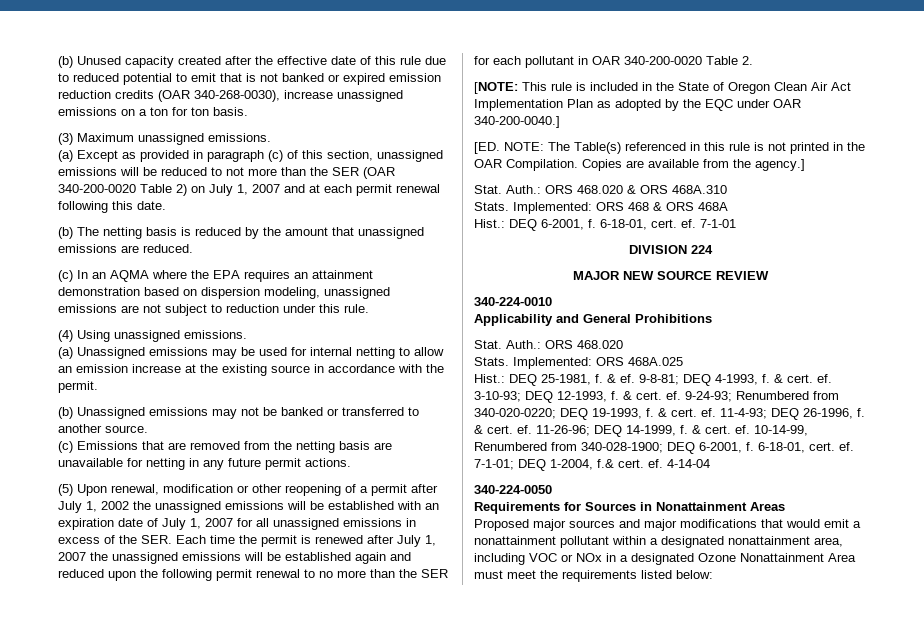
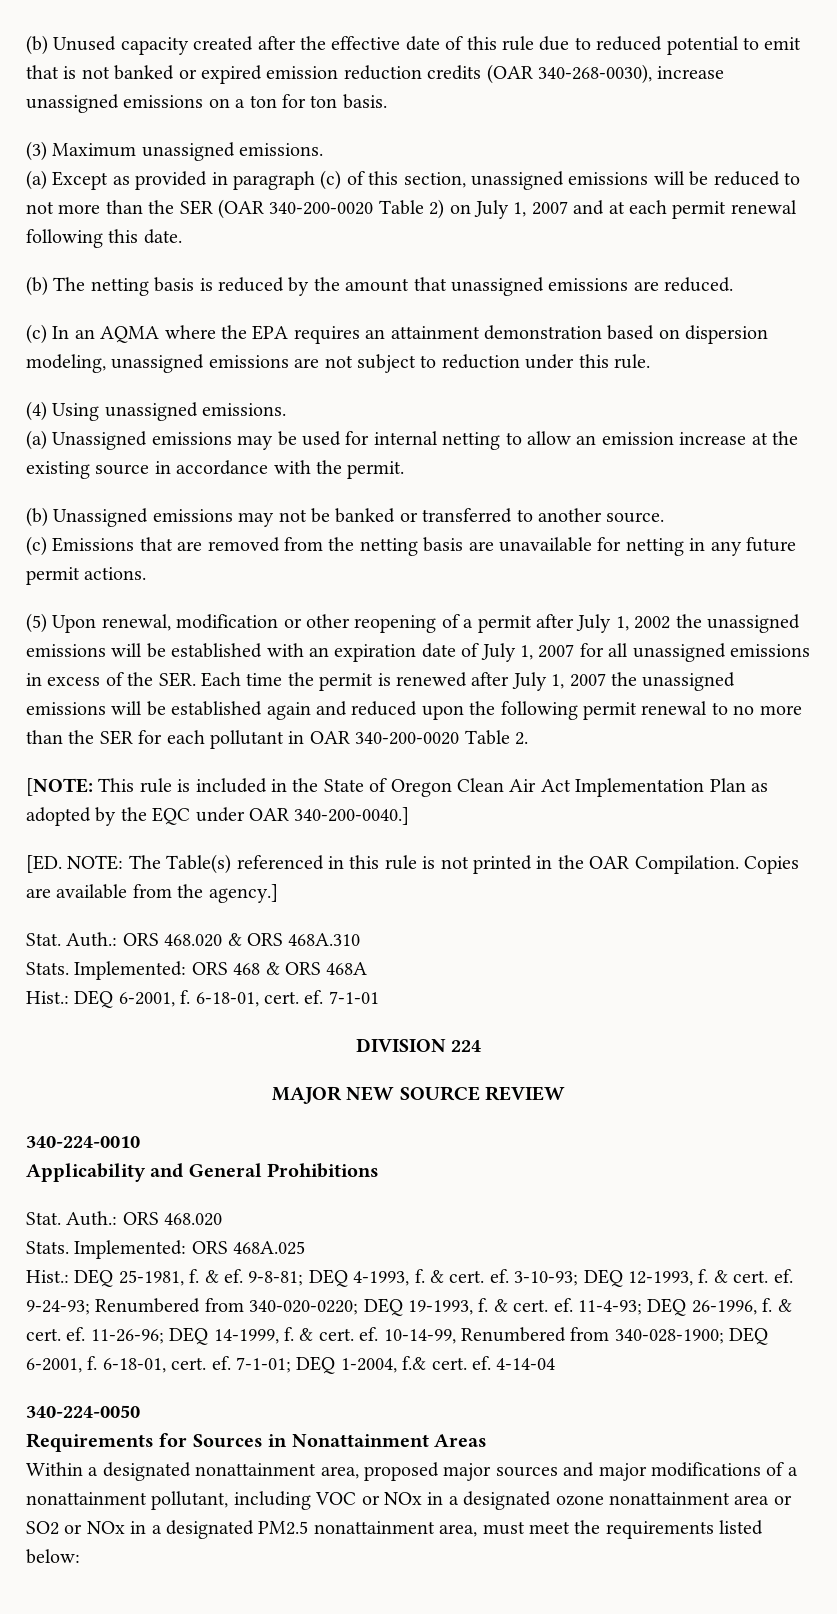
- Proposed major sources and major modifications that would emit a nonattainment pollutant within a designated nonattainment area, including VOC or NOx in a designated Ozone Nonattainment Area must meet the requirements listed below:
+ Within a designated nonattainment area, proposed major sources and major modifications of a nonattainment pollutant, including VOC or NOx in a designated ozone nonattainment area or SO2 or NOx in a designated PM2.5 nonattainment area, must meet the requirements listed below:

